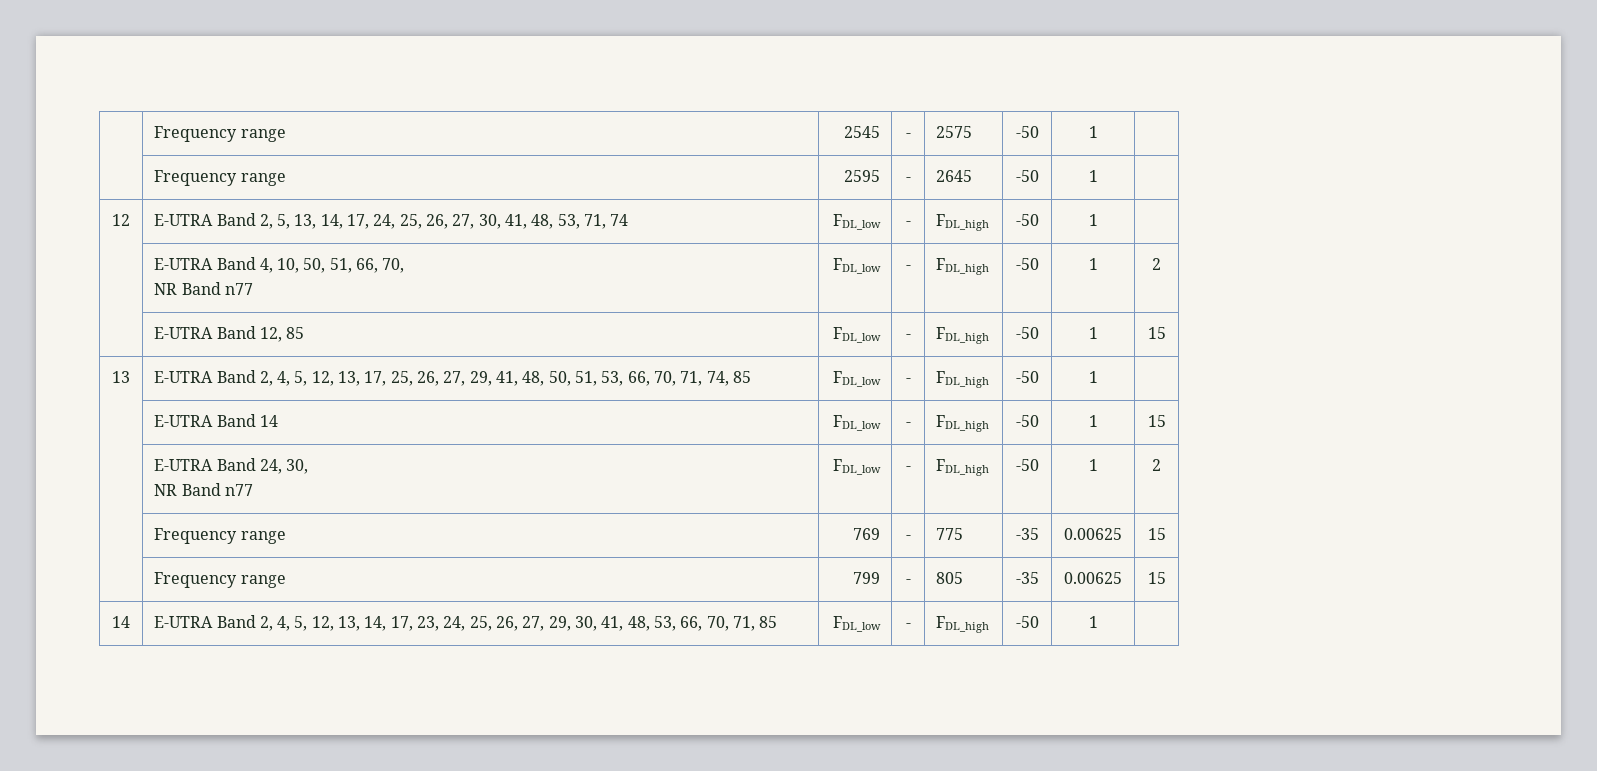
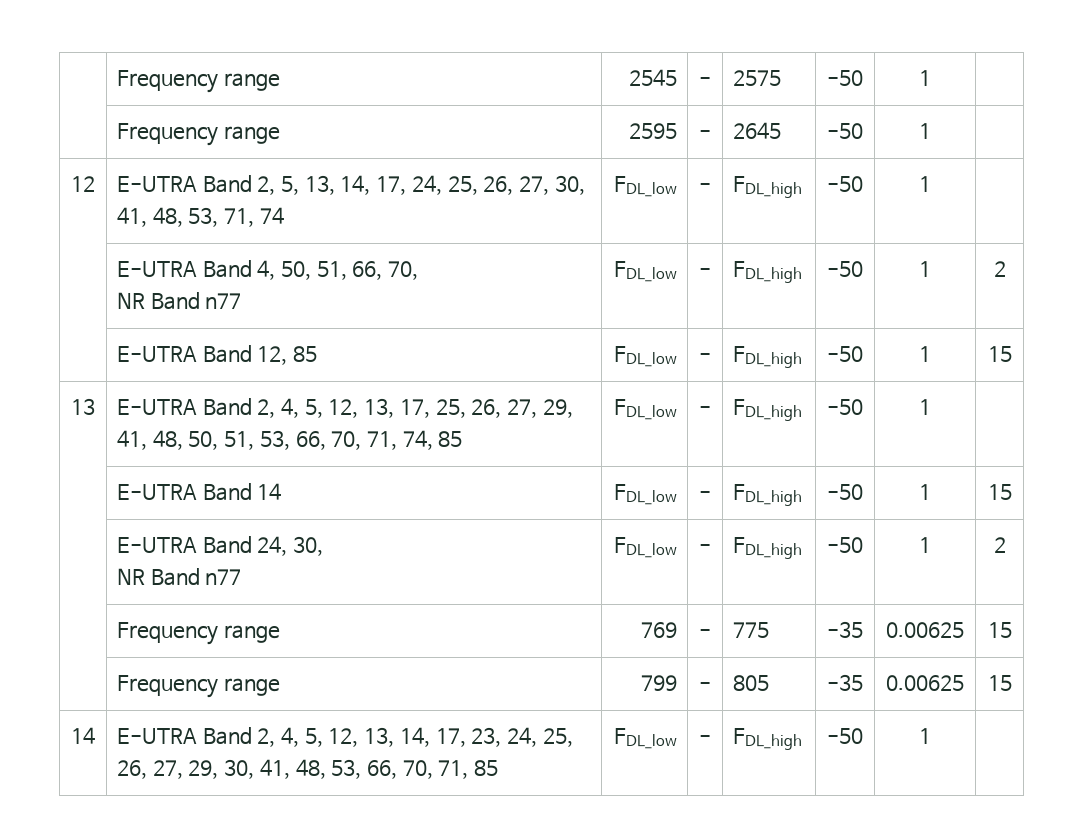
- | E-UTRA Band 4, 10, 50, 51, 66, 70,
+ | E-UTRA Band 4, 50, 51, 66, 70,

